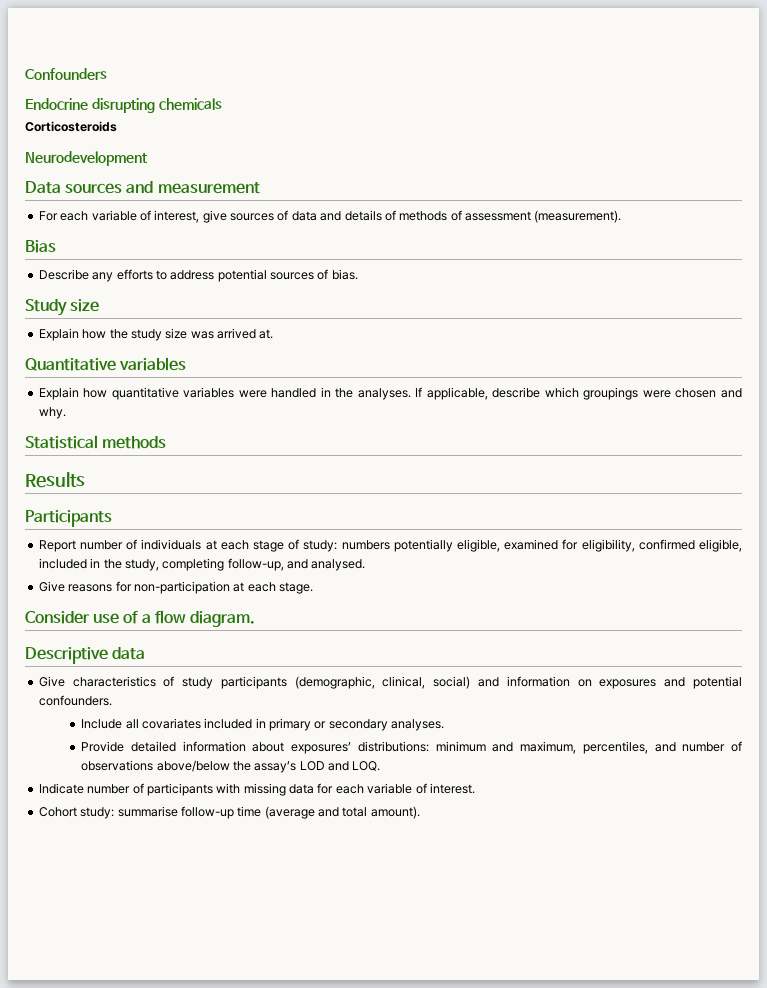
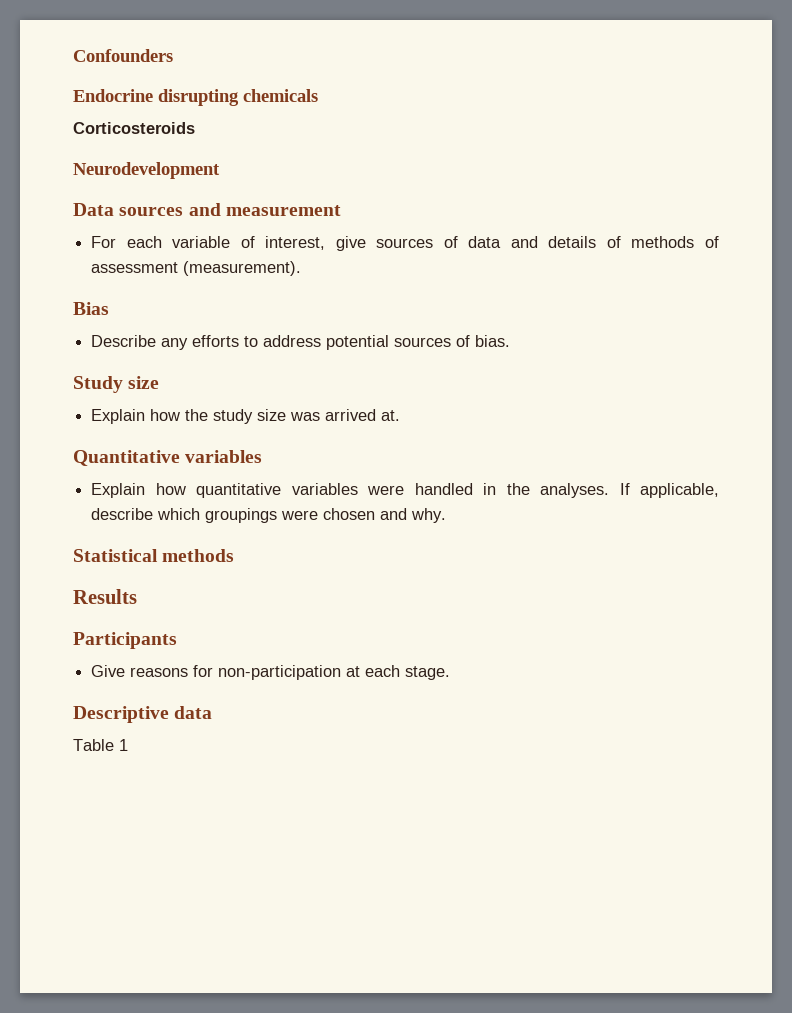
- Report number of individuals at each stage of study: numbers potentially eligible, examined for eligibility, confirmed eligible, included in the study, completing follow-up, and analysed.
- Consider use of a flow diagram.
  Descriptive data
- Give characteristics of study participants (demographic, clinical, social) and information on exposures and potential confounders.
- Include all covariates included in primary or secondary analyses.
- Provide detailed information about exposures’ distributions: minimum and maximum, percentiles, and number of observations above/below the assay’s LOD and LOQ.
- Indicate number of participants with missing data for each variable of interest.
- Cohort study: summarise follow-up time (average and total amount).
+ Table 1

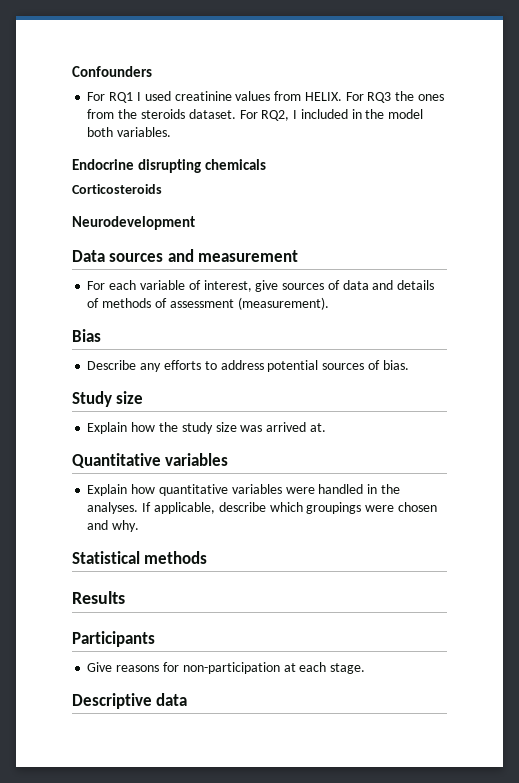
+ For RQ1 I used creatinine values from HELIX. For RQ3 the ones from the steroids dataset. For RQ2, I included in the model both variables.
- Table 1

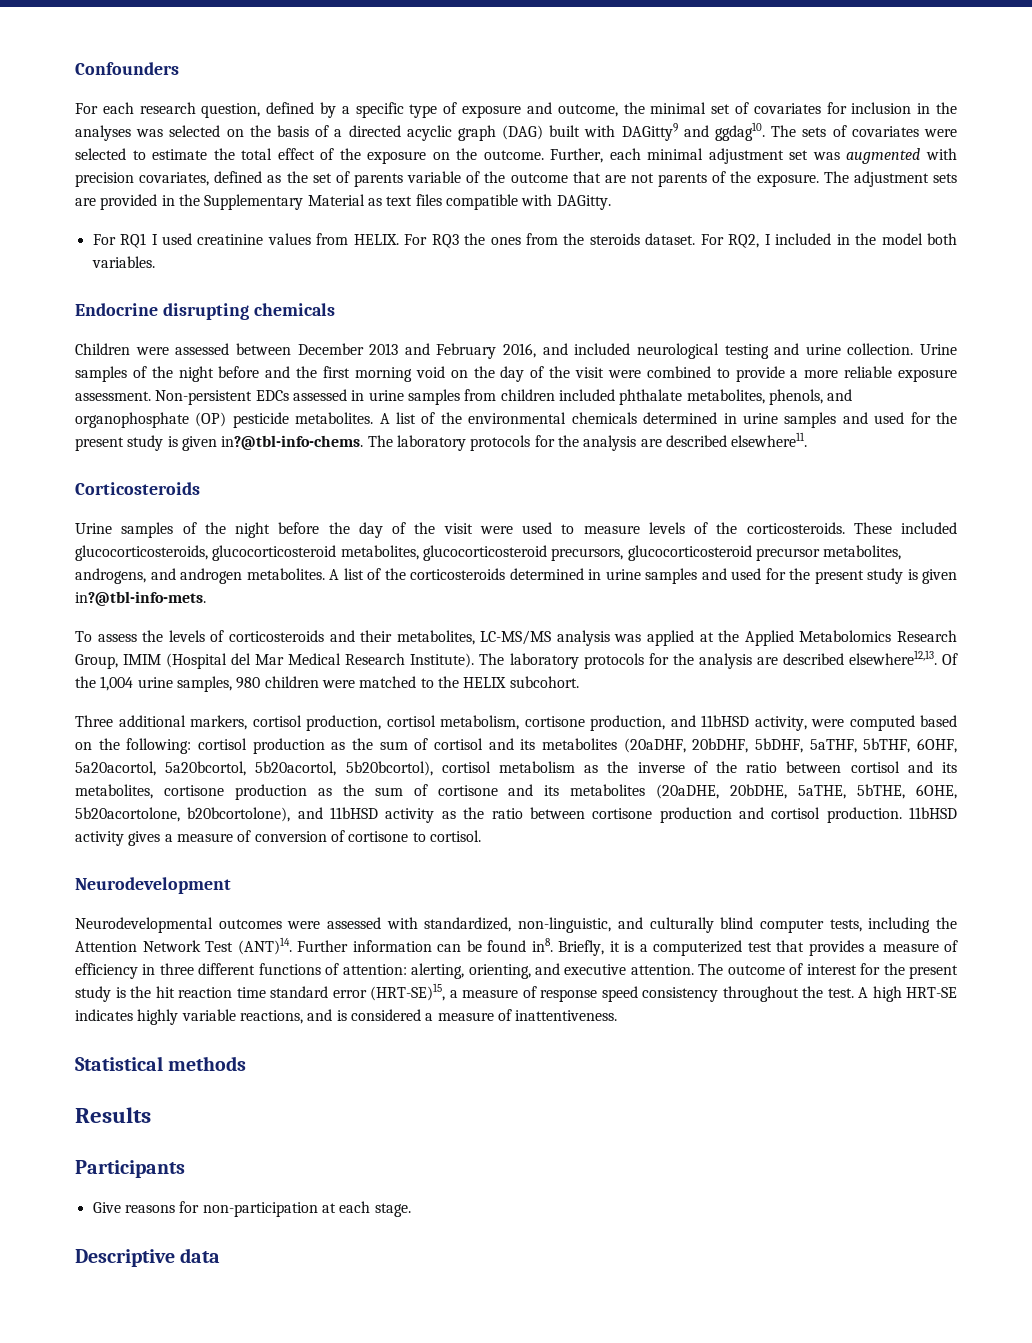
+ For each research question, defined by a specific type of exposure and outcome, the minimal set of covariates for inclusion in the analyses was selected on the basis of a directed acyclic graph (DAG) built with DAGitty9 and ggdag10. The sets of covariates were selected to estimate the total effect of the exposure on the outcome. Further, each minimal adjustment set was augmented with precision covariates, defined as the set of parents variable of the outcome that are not parents of the exposure. The adjustment sets are provided in the Supplementary Material as text files compatible with DAGitty.
+ Children were assessed between December 2013 and February 2016, and included neurological testing and urine collection. Urine samples of the night before and the first morning void on the day of the visit were combined to provide a more reliable exposure assessment. Non-persistent EDCs assessed in urine samples from children included phthalate metabolites, phenols, and organophosphate (OP) pesticide metabolites. A list of the environmental chemicals determined in urine samples and used for the present study is given in?@tbl-info-chems. The laboratory protocols for the analysis are described elsewhere11.
  Corticosteroids
+ Urine samples of the night before the day of the visit were used to measure levels of the corticosteroids. These included glucocorticosteroids, glucocorticosteroid metabolites, glucocorticosteroid precursors, glucocorticosteroid precursor metabolites, androgens, and androgen metabolites. A list of the corticosteroids determined in urine samples and used for the present study is given in?@tbl-info-mets.
+ To assess the levels of corticosteroids and their metabolites, LC-MS/MS analysis was applied at the Applied Metabolomics Research Group, IMIM (Hospital del Mar Medical Research Institute). The laboratory protocols for the analysis are described elsewhere12,13. Of the 1,004 urine samples, 980 children were matched to the HELIX subcohort.
+ Three additional markers, cortisol production, cortisol metabolism, cortisone production, and 11bHSD activity, were computed based on the following: cortisol production as the sum of cortisol and its metabolites (20aDHF, 20bDHF, 5bDHF, 5aTHF, 5bTHF, 6OHF, 5a20acortol, 5a20bcortol, 5b20acortol, 5b20bcortol), cortisol metabolism as the inverse of the ratio between cortisol and its metabolites, cortisone production as the sum of cortisone and its metabolites (20aDHE, 20bDHE, 5aTHE, 5bTHE, 6OHE, 5b20acortolone, b20bcortolone), and 11bHSD activity as the ratio between cortisone production and cortisol production. 11bHSD activity gives a measure of conversion of cortisone to cortisol.
  Neurodevelopment
- Data sources and measurement
- For each variable of interest, give sources of data and details of methods of assessment (measurement).
- Bias
- Describe any efforts to address potential sources of bias.
- Study size
- Explain how the study size was arrived at.
- Quantitative variables
- Explain how quantitative variables were handled in the analyses. If applicable, describe which groupings were chosen and why.
+ Neurodevelopmental outcomes were assessed with standardized, non-linguistic, and culturally blind computer tests, including the Attention Network Test (ANT)14. Further information can be found in8. Briefly, it is a computerized test that provides a measure of efficiency in three different functions of attention: alerting, orienting, and executive attention. The outcome of interest for the present study is the hit reaction time standard error (HRT-SE)15, a measure of response speed consistency throughout the test. A high HRT-SE indicates highly variable reactions, and is considered a measure of inattentiveness.

